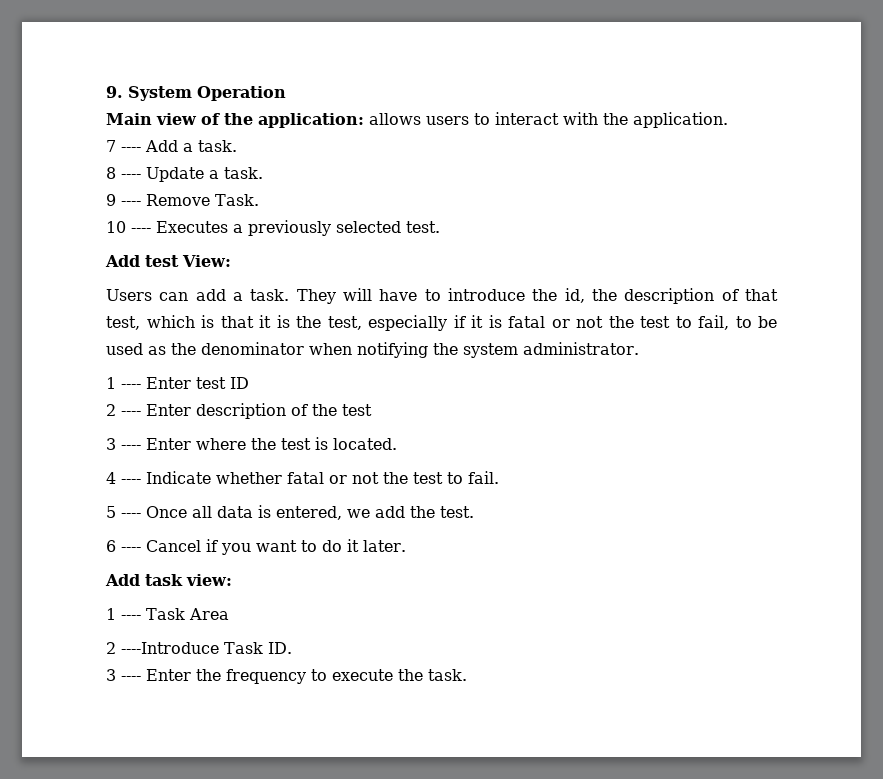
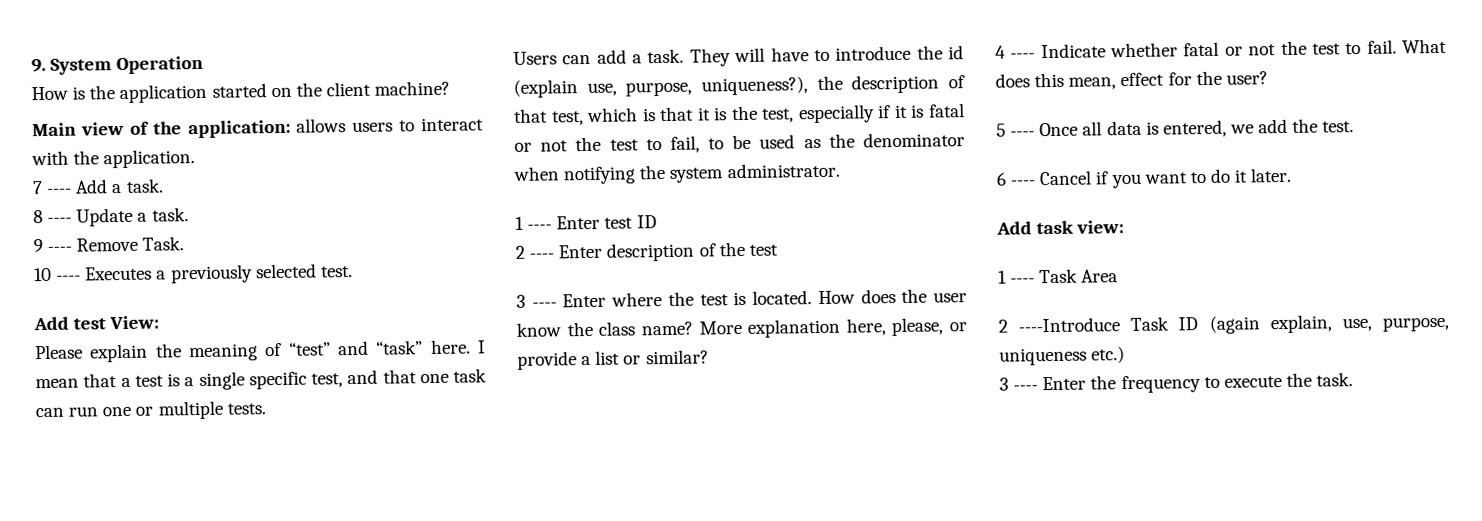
+ How is the application started on the client machine?
+ Please explain the meaning of “test” and “task” here. I mean that a test is a single specific test, and that one task can run one or multiple tests.
- They will have to introduce the id, the description of that test, which is that it is the test, especially if it is fatal or not the test to fail, to be used as the denominator when notifying the system administrator.
+ They will have to introduce the id (explain use, purpose, uniqueness?), the description of that test, which is that it is the test, especially if it is fatal or not the test to fail, to be used as the denominator when notifying the system administrator.
+ How does the user know the class name? More explanation here, please, or provide a list or similar?
+ What does this mean, effect for the user?
- 2 ----Introduce Task ID.
+ 2 ----Introduce Task ID (again explain, use, purpose, uniqueness etc.)

